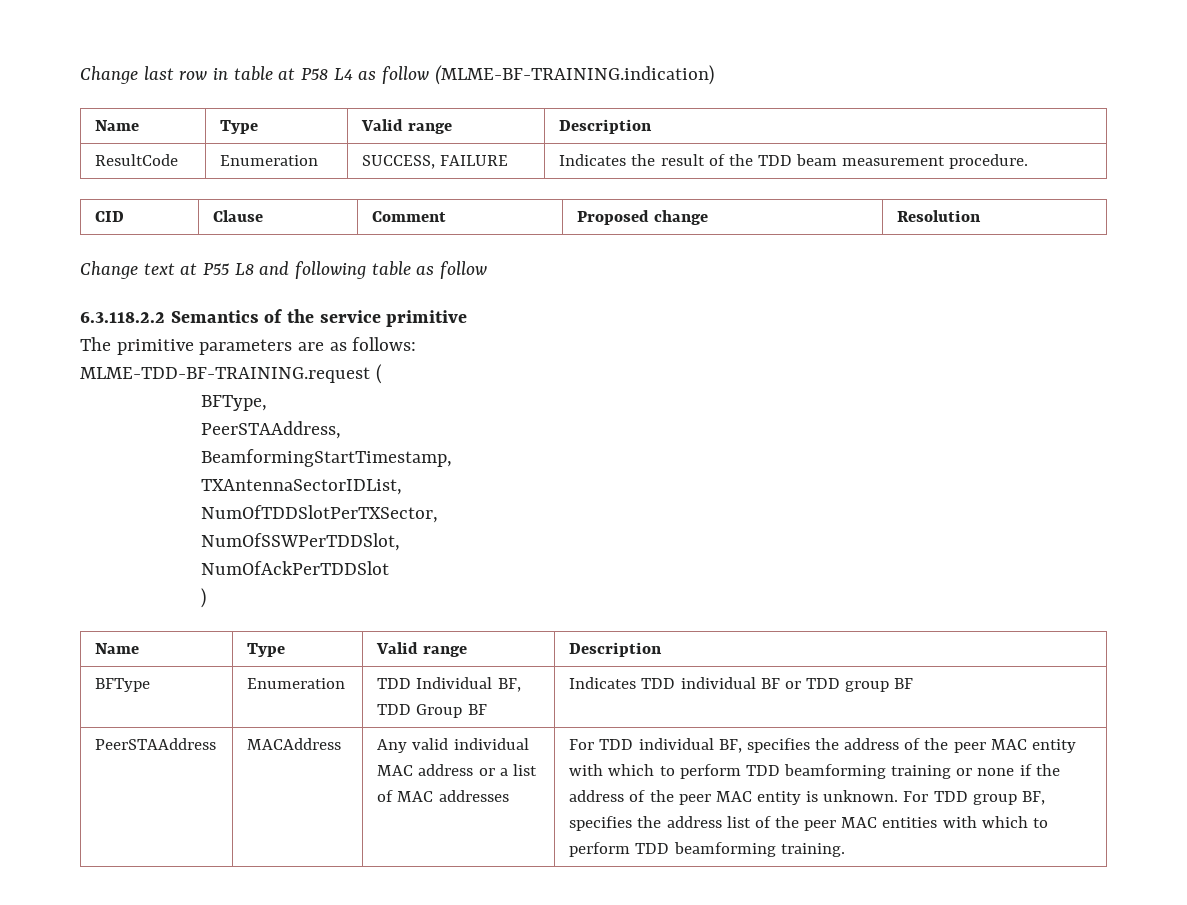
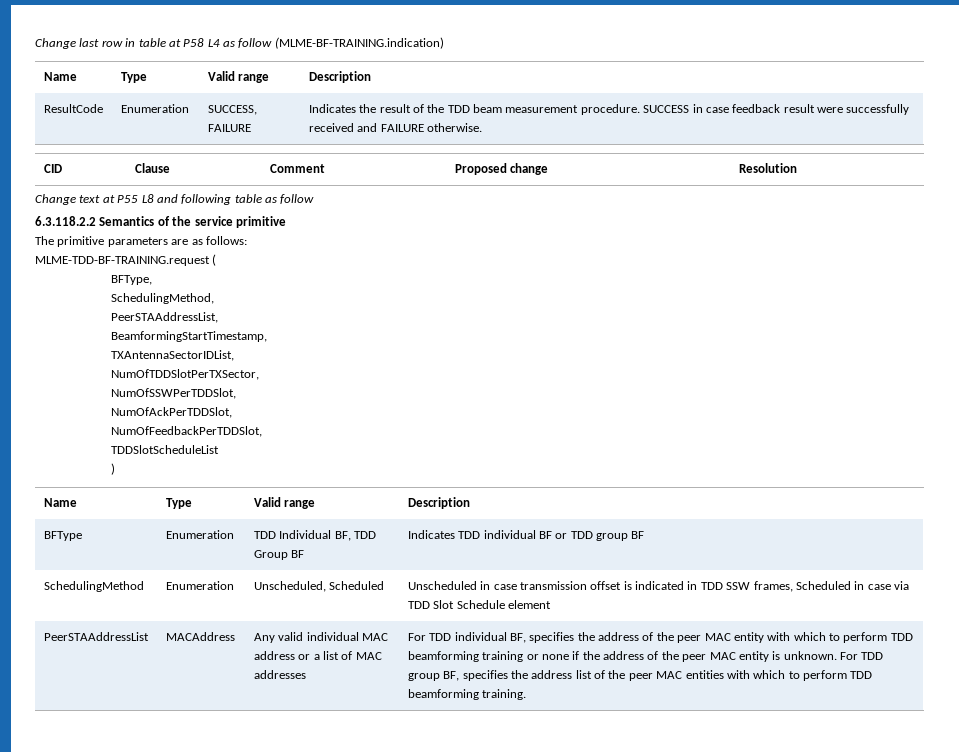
- ResultCode | Enumeration | SUCCESS, FAILURE | Indicates the result of the TDD beam measurement procedure.
+ ResultCode | Enumeration | SUCCESS, FAILURE | Indicates the result of the TDD beam measurement procedure. SUCCESS in case feedback result were successfully received and FAILURE otherwise.
- PeerSTAAddress,
+ SchedulingMethod,
+ PeerSTAAddressList,
- NumOfAckPerTDDSlot
+ NumOfAckPerTDDSlot,
+ NumOfFeedbackPerTDDSlot,
+ TDDSlotScheduleList
- PeerSTAAddress
+ SchedulingMethod | Enumeration | Unscheduled, Scheduled | Unscheduled in case transmission offset is indicated in TDD SSW frames, Scheduled in case via TDD Slot Schedule element
+ PeerSTAAddressList

